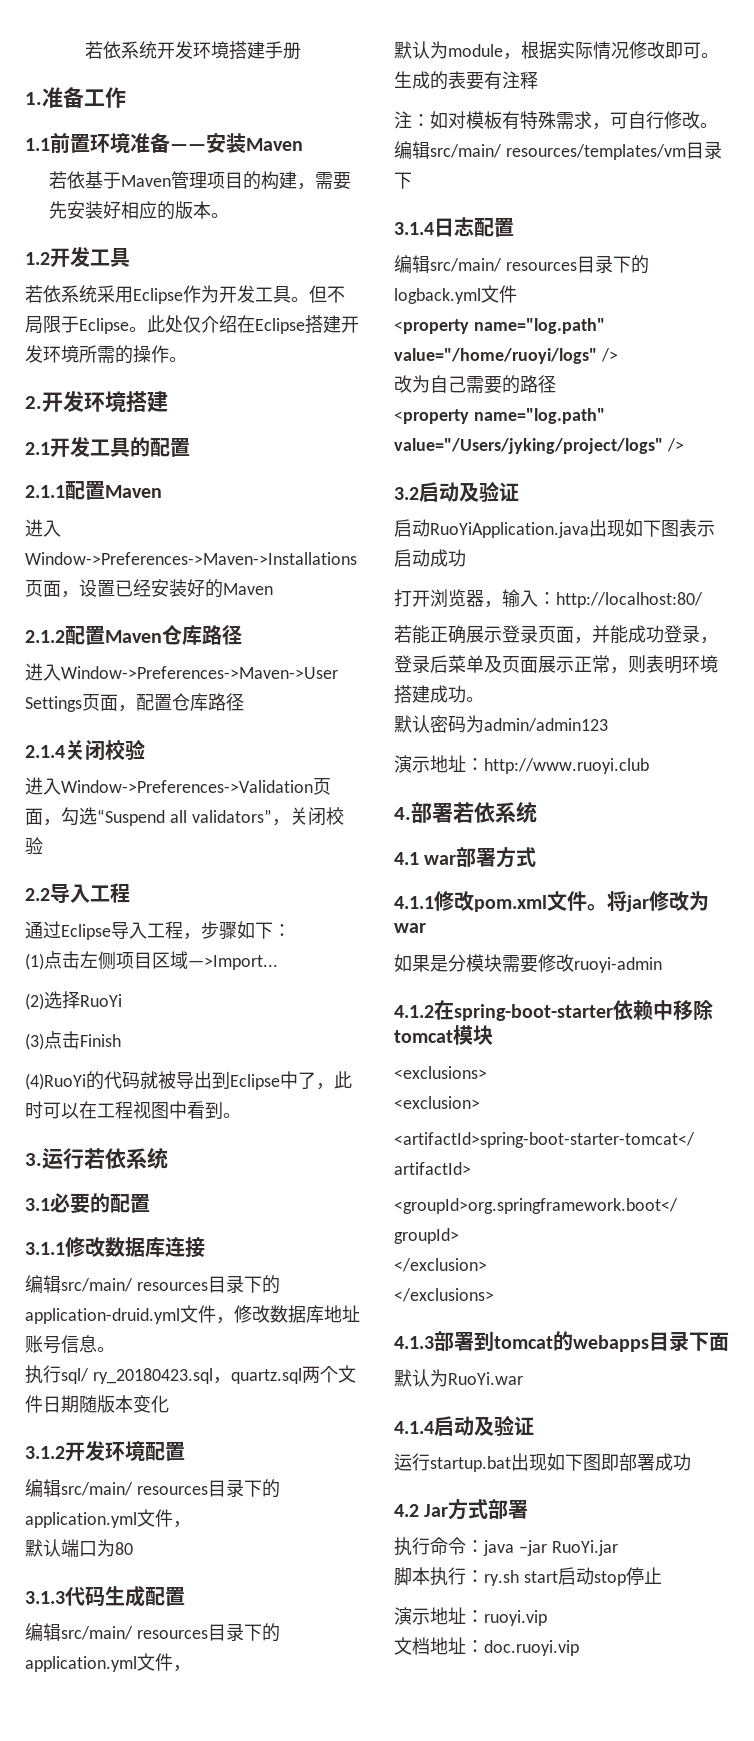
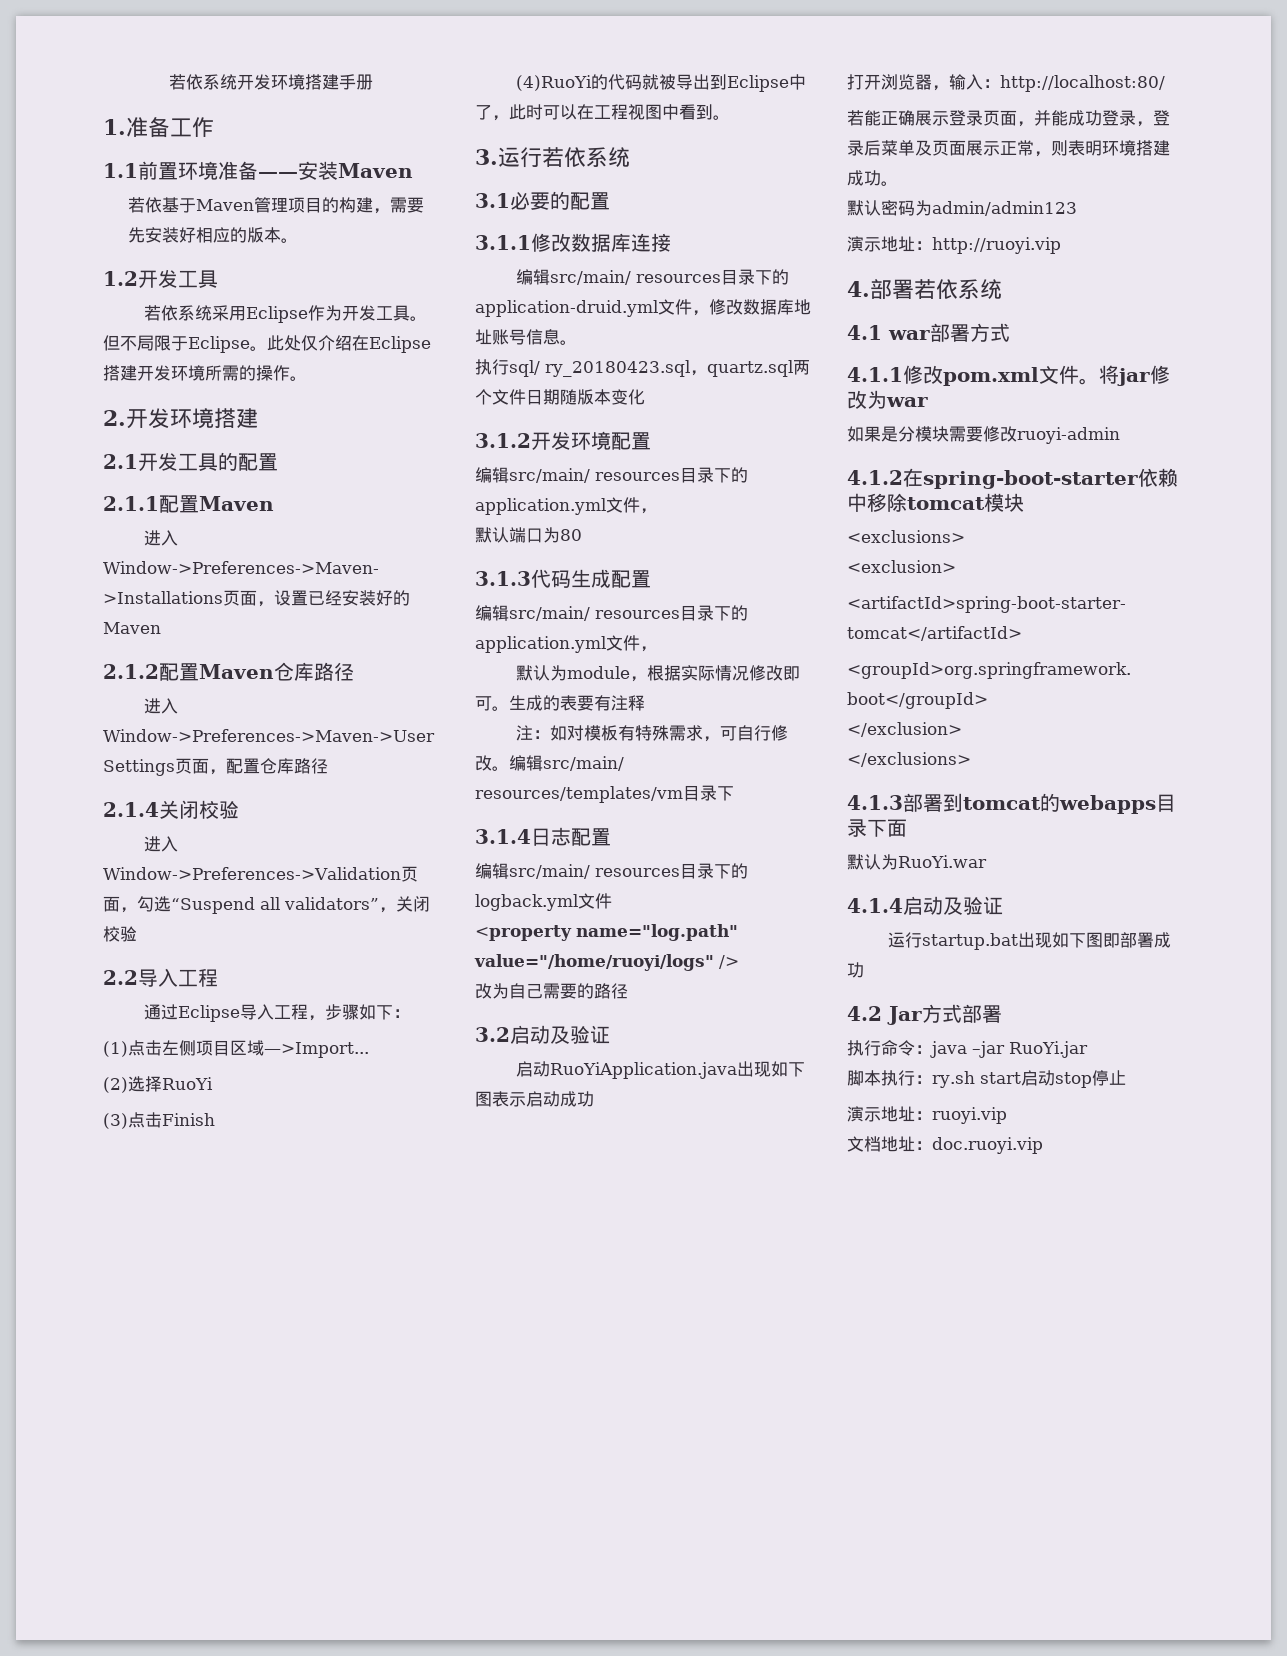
- <property name="log.path" value="/Users/jyking/project/logs" />
- 演示地址：http://www.ruoyi.club
+ 演示地址：http://ruoyi.vip

